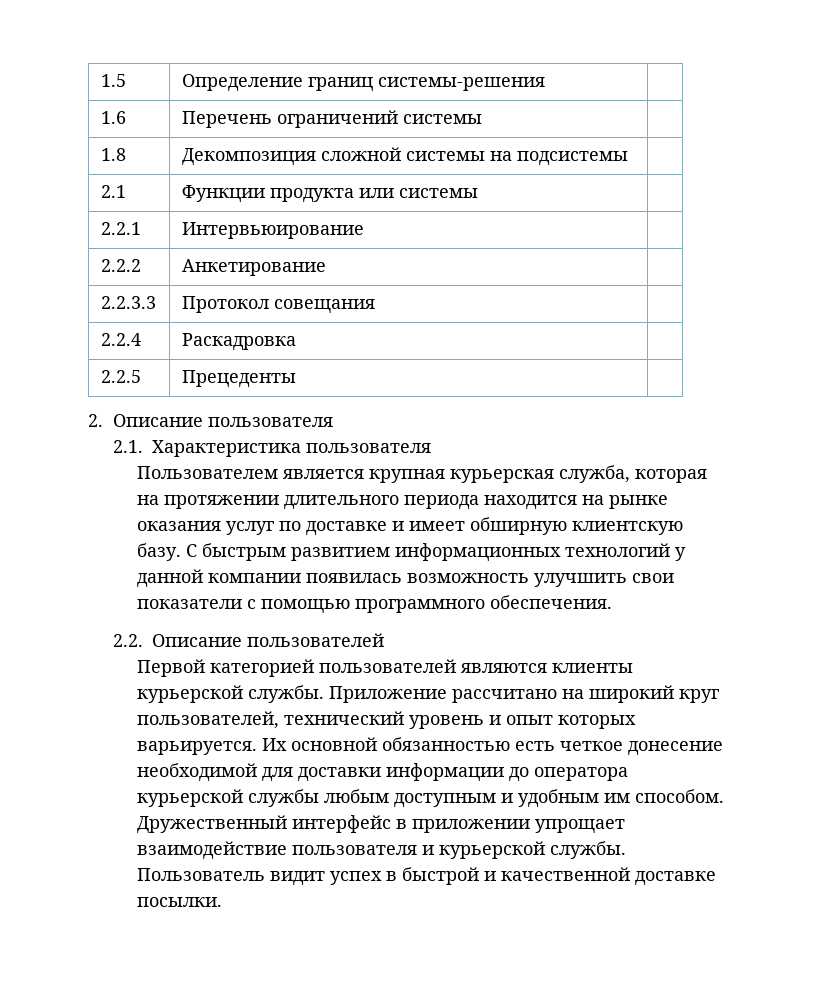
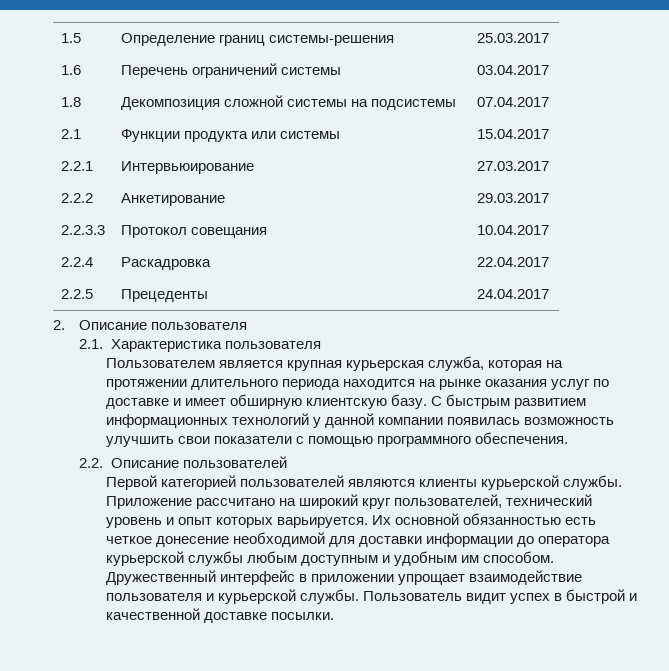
- 1.5 | Определение границ системы-решения |
+ 1.5 | Определение границ системы-решения | 25.03.2017
- 1.6 | Перечень ограничений системы |
+ 1.6 | Перечень ограничений системы | 03.04.2017
- 1.8 | Декомпозиция сложной системы на подсистемы |
+ 1.8 | Декомпозиция сложной системы на подсистемы | 07.04.2017
- 2.1 | Функции продукта или системы |
+ 2.1 | Функции продукта или системы | 15.04.2017
- 2.2.1 | Интервьюирование |
+ 2.2.1 | Интервьюирование | 27.03.2017
- 2.2.2 | Анкетирование |
+ 2.2.2 | Анкетирование | 29.03.2017
- 2.2.3.3 | Протокол совещания |
+ 2.2.3.3 | Протокол совещания | 10.04.2017
- 2.2.4 | Раскадровка |
+ 2.2.4 | Раскадровка | 22.04.2017
- 2.2.5 | Прецеденты |
+ 2.2.5 | Прецеденты | 24.04.2017

